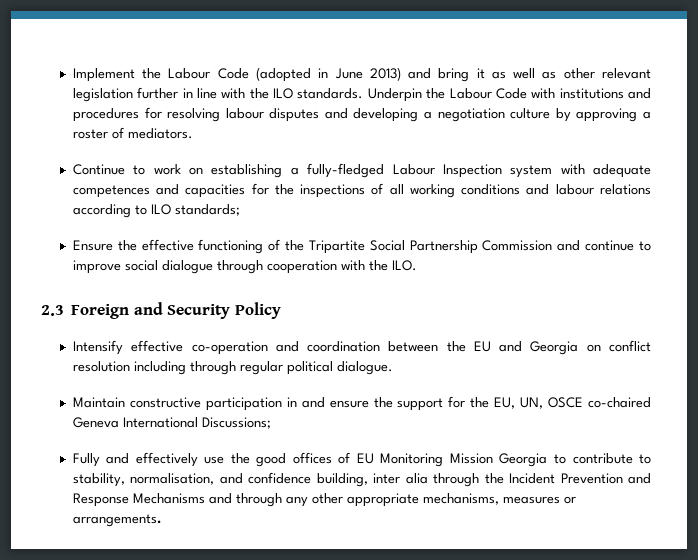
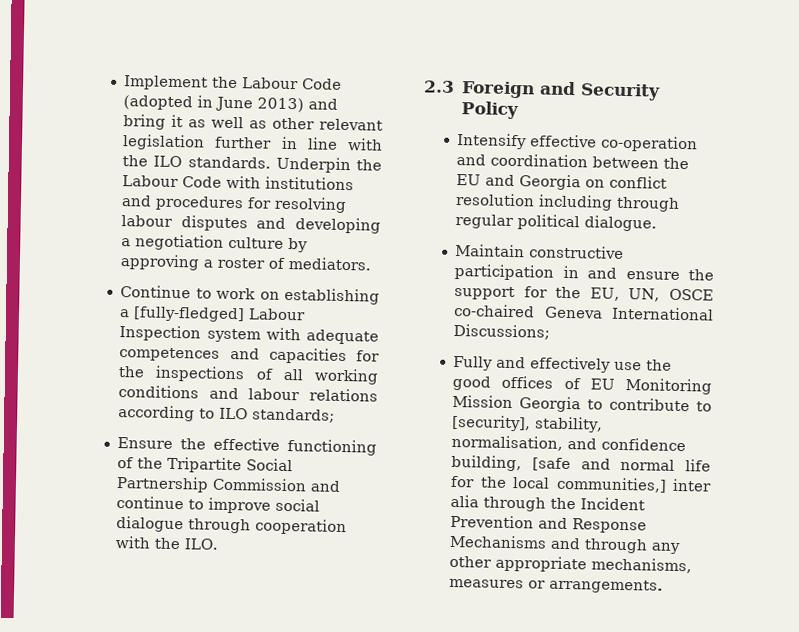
- Continue to work on establishing a fully-fledged Labour Inspection system with adequate competences and capacities for the inspections of all working conditions and labour relations according to ILO standards;
+ Continue to work on establishing a [fully-fledged] Labour Inspection system with adequate competences and capacities for the inspections of all working conditions and labour relations according to ILO standards;
- Fully and effectively use the good offices of EU Monitoring Mission Georgia to contribute to stability, normalisation, and confidence building, inter alia through the Incident Prevention and Response Mechanisms and through any other appropriate mechanisms, measures or arrangements.
+ Fully and effectively use the good offices of EU Monitoring Mission Georgia to contribute to [security], stability, normalisation, and confidence building, [safe and normal life for the local communities,] inter alia through the Incident Prevention and Response Mechanisms and through any other appropriate mechanisms, measures or arrangements.

